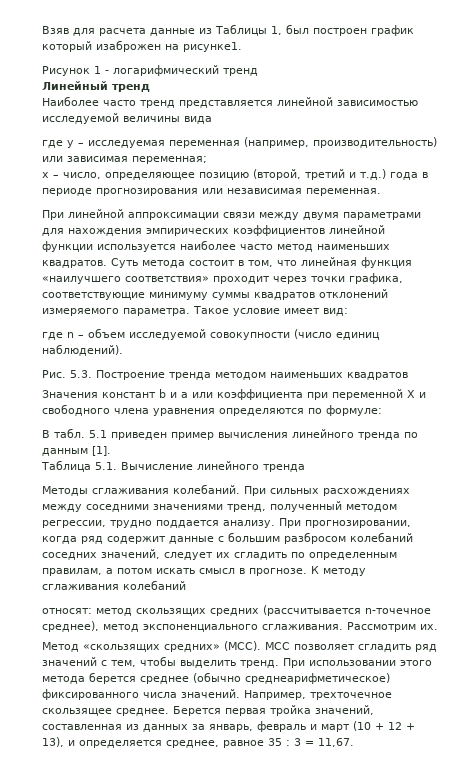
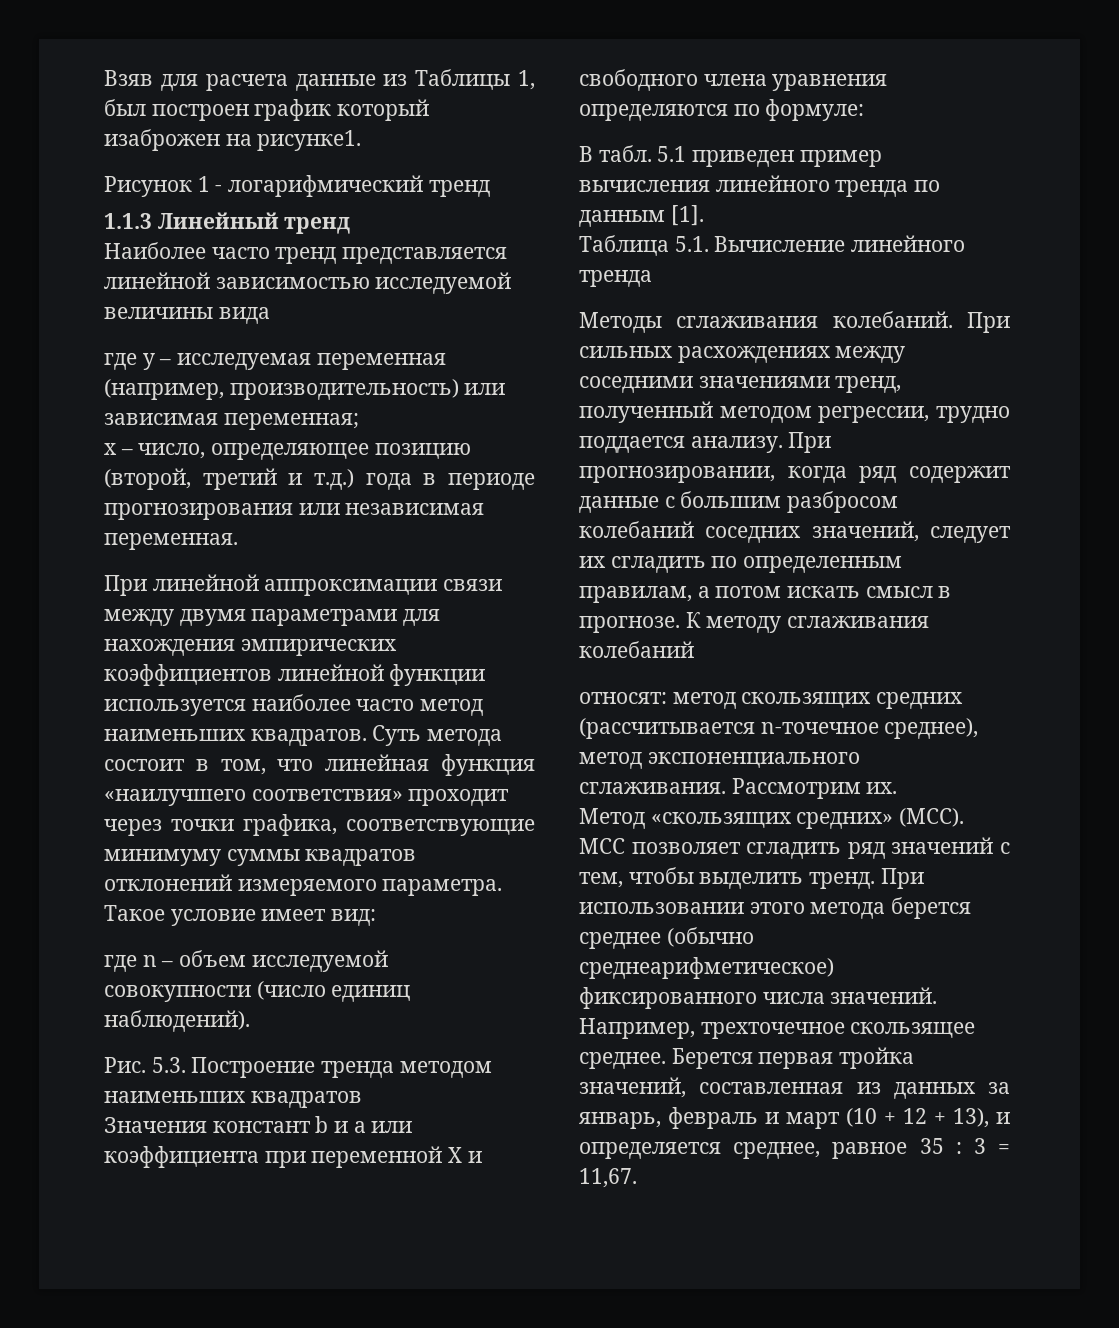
- Линейный тренд
+ 1.1.3 Линейный тренд

